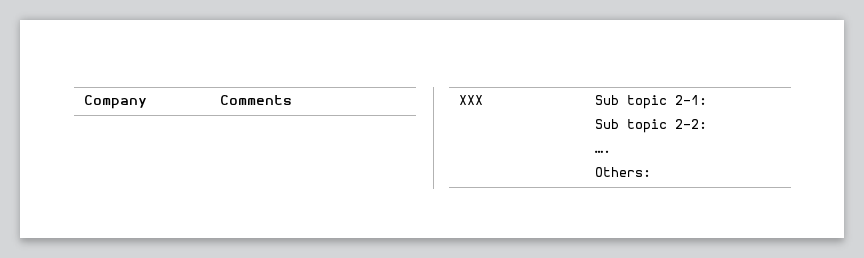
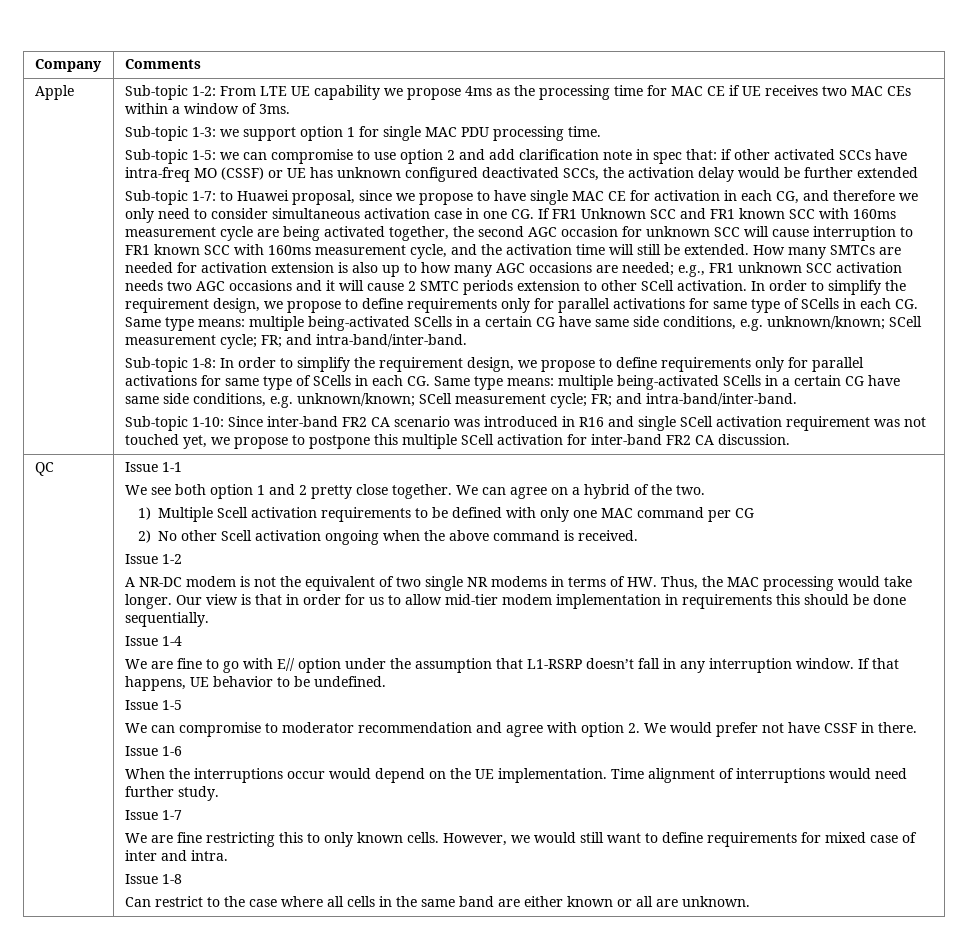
- XXX | Sub topic 2-1:
- Sub topic 2-2:
- ….
- Others:
+ Apple | Sub-topic 1-2: From LTE UE capability we propose 4ms as the processing time for MAC CE if UE receives two MAC CEs within a window of 3ms.
+ Sub-topic 1-3: we support option 1 for single MAC PDU processing time.
+ Sub-topic 1-5: we can compromise to use option 2 and add clarification note in spec that: if other activated SCCs have intra-freq MO (CSSF) or UE has unknown configured deactivated SCCs, the activation delay would be further extended
+ Sub-topic 1-7: to Huawei proposal, since we propose to have single MAC CE for activation in each CG, and therefore we only need to consider simultaneous activation case in one CG. If FR1 Unknown SCC and FR1 known SCC with 160ms measurement cycle are being activated together, the second AGC occasion for unknown SCC will cause interruption to FR1 known SCC with 160ms measurement cycle, and the activation time will still be extended. How many SMTCs are needed for activation extension is also up to how many AGC occasions are needed; e.g., FR1 unknown SCC activation needs two AGC occasions and it will cause 2 SMTC periods extension to other SCell activation. In order to simplify the requirement design, we propose to define requirements only for parallel activations for same type of SCells in each CG. Same type means: multiple being-activated SCells in a certain CG have same side conditions, e.g. unknown/known; SCell measurement cycle; FR; and intra-band/inter-band.
+ Sub-topic 1-8: In order to simplify the requirement design, we propose to define requirements only for parallel activations for same type of SCells in each CG. Same type means: multiple being-activated SCells in a certain CG have same side conditions, e.g. unknown/known; SCell measurement cycle; FR; and intra-band/inter-band.
+ Sub-topic 1-10: Since inter-band FR2 CA scenario was introduced in R16 and single SCell activation requirement was not touched yet, we propose to postpone this multiple SCell activation for inter-band FR2 CA discussion.
+ QC | Issue 1-1
+ We see both option 1 and 2 pretty close together. We can agree on a hybrid of the two.
+ 1) Multiple Scell activation requirements to be defined with only one MAC command per CG
+ 2) No other Scell activation ongoing when the above command is received.
+ Issue 1-2
+ A NR-DC modem is not the equivalent of two single NR modems in terms of HW. Thus, the MAC processing would take longer. Our view is that in order for us to allow mid-tier modem implementation in requirements this should be done sequentially.
+ Issue 1-4
+ We are fine to go with E// option under the assumption that L1-RSRP doesn’t fall in any interruption window. If that happens, UE behavior to be undefined.
+ Issue 1-5
+ We can compromise to moderator recommendation and agree with option 2. We would prefer not have CSSF in there.
+ Issue 1-6
+ When the interruptions occur would depend on the UE implementation. Time alignment of interruptions would need further study.
+ Issue 1-7
+ We are fine restricting this to only known cells. However, we would still want to define requirements for mixed case of inter and intra.
+ Issue 1-8
+ Can restrict to the case where all cells in the same band are either known or all are unknown.

